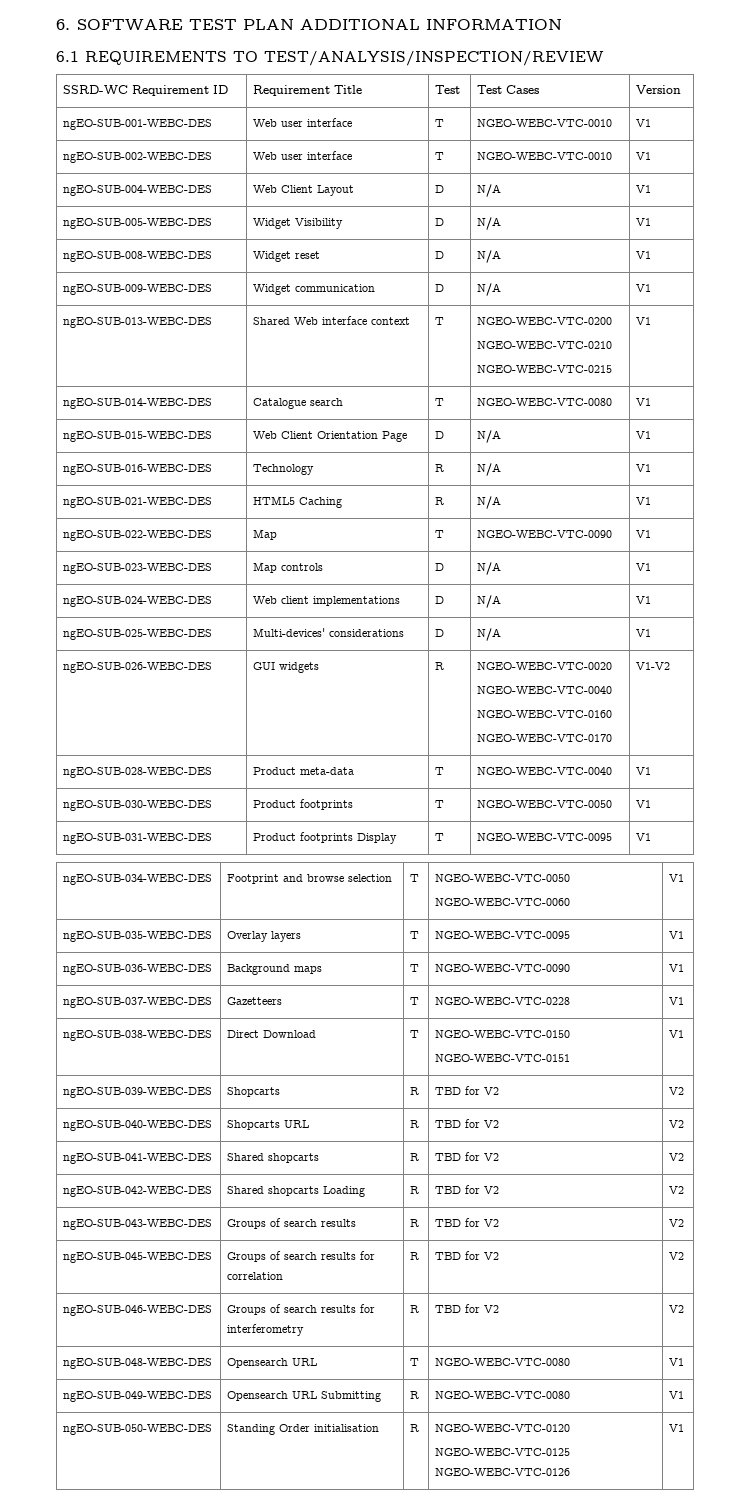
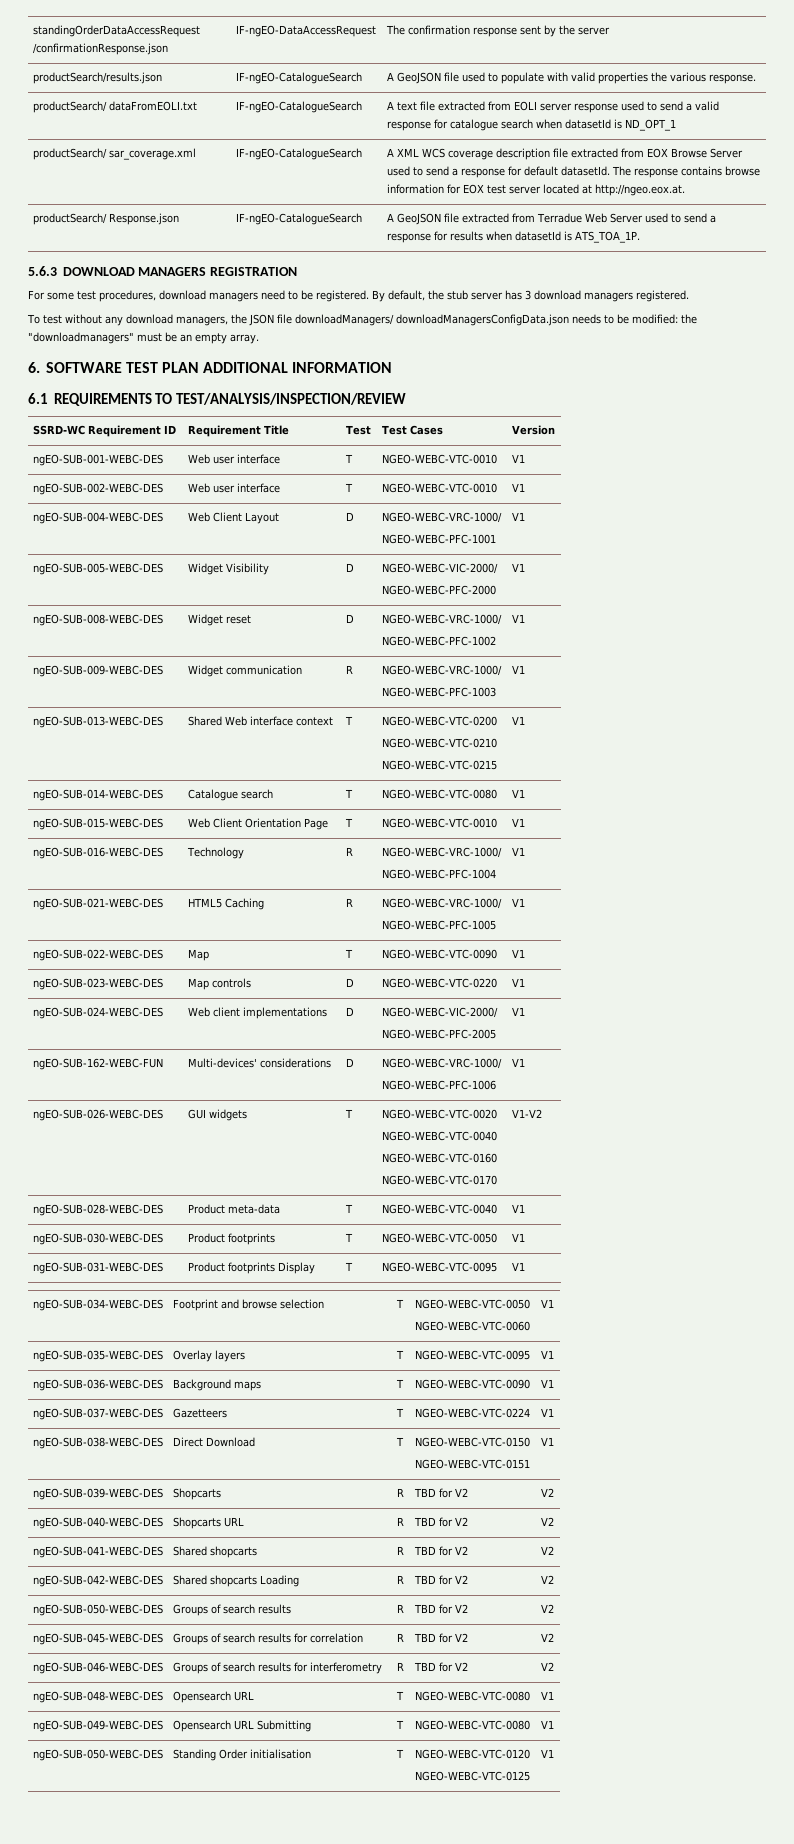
+ standingOrderDataAccessRequest /confirmationResponse.json | IF-ngEO-DataAccessRequest | The confirmation response sent by the server
+ productSearch/results.json | IF-ngEO-CatalogueSearch | A GeoJSON file used to populate with valid properties the various response.
+ productSearch/ dataFromEOLI.txt | IF-ngEO-CatalogueSearch | A text file extracted from EOLI server response used to send a valid response for catalogue search when datasetId is ND_OPT_1
+ productSearch/ sar_coverage.xml | IF-ngEO-CatalogueSearch | A XML WCS coverage description file extracted from EOX Browse Server used to send a response for default datasetId. The response contains browse information for EOX test server located at http://ngeo.eox.at.
+ productSearch/ Response.json | IF-ngEO-CatalogueSearch | A GeoJSON file extracted from Terradue Web Server used to send a response for results when datasetId is ATS_TOA_1P.
+ 5.6.3 DOWNLOAD MANAGERS REGISTRATION
+ For some test procedures, download managers need to be registered. By default, the stub server has 3 download managers registered.
+ To test without any download managers, the JSON file downloadManagers/ downloadManagersConfigData.json needs to be modified: the "downloadmanagers" must be an empty array.
- ngEO-SUB-004-WEBC-DES | Web Client Layout | D | N/A | V1
+ ngEO-SUB-004-WEBC-DES | Web Client Layout | D | NGEO-WEBC-VRC-1000/
+ NGEO-WEBC-PFC-1001 | V1
- ngEO-SUB-005-WEBC-DES | Widget Visibility | D | N/A | V1
+ ngEO-SUB-005-WEBC-DES | Widget Visibility | D | NGEO-WEBC-VIC-2000/
+ NGEO-WEBC-PFC-2000 | V1
- ngEO-SUB-008-WEBC-DES | Widget reset | D | N/A | V1
+ ngEO-SUB-008-WEBC-DES | Widget reset | D | NGEO-WEBC-VRC-1000/
+ NGEO-WEBC-PFC-1002 | V1
- ngEO-SUB-009-WEBC-DES | Widget communication | D | N/A | V1
+ ngEO-SUB-009-WEBC-DES | Widget communication | R | NGEO-WEBC-VRC-1000/
+ NGEO-WEBC-PFC-1003 | V1
- ngEO-SUB-015-WEBC-DES | Web Client Orientation Page | D | N/A | V1
+ ngEO-SUB-015-WEBC-DES | Web Client Orientation Page | T | NGEO-WEBC-VTC-0010 | V1
- ngEO-SUB-016-WEBC-DES | Technology | R | N/A | V1
+ ngEO-SUB-016-WEBC-DES | Technology | R | NGEO-WEBC-VRC-1000/
+ NGEO-WEBC-PFC-1004 | V1
- ngEO-SUB-021-WEBC-DES | HTML5 Caching | R | N/A | V1
+ ngEO-SUB-021-WEBC-DES | HTML5 Caching | R | NGEO-WEBC-VRC-1000/
+ NGEO-WEBC-PFC-1005 | V1
- ngEO-SUB-023-WEBC-DES | Map controls | D | N/A | V1
+ ngEO-SUB-023-WEBC-DES | Map controls | D | NGEO-WEBC-VTC-0220 | V1
- ngEO-SUB-024-WEBC-DES | Web client implementations | D | N/A | V1
- ngEO-SUB-025-WEBC-DES | Multi-devices' considerations | D | N/A | V1
+ ngEO-SUB-024-WEBC-DES | Web client implementations | D | NGEO-WEBC-VIC-2000/
+ NGEO-WEBC-PFC-2005 | V1
+ ngEO-SUB-162-WEBC-FUN | Multi-devices' considerations | D | NGEO-WEBC-VRC-1000/
+ NGEO-WEBC-PFC-1006 | V1
- ngEO-SUB-026-WEBC-DES | GUI widgets | R | NGEO-WEBC-VTC-0020
+ ngEO-SUB-026-WEBC-DES | GUI widgets | T | NGEO-WEBC-VTC-0020
- ngEO-SUB-037-WEBC-DES | Gazetteers | T | NGEO-WEBC-VTC-0228 | V1
+ ngEO-SUB-037-WEBC-DES | Gazetteers | T | NGEO-WEBC-VTC-0224 | V1
- ngEO-SUB-043-WEBC-DES | Groups of search results | R | TBD for V2 | V2
+ ngEO-SUB-050-WEBC-DES | Groups of search results | R | TBD for V2 | V2
- ngEO-SUB-049-WEBC-DES | Opensearch URL Submitting | R | NGEO-WEBC-VTC-0080 | V1
+ ngEO-SUB-049-WEBC-DES | Opensearch URL Submitting | T | NGEO-WEBC-VTC-0080 | V1
- ngEO-SUB-050-WEBC-DES | Standing Order initialisation | R | NGEO-WEBC-VTC-0120
- NGEO-WEBC-VTC-0125 NGEO-WEBC-VTC-0126 | V1
+ ngEO-SUB-050-WEBC-DES | Standing Order initialisation | T | NGEO-WEBC-VTC-0120
+ NGEO-WEBC-VTC-0125 | V1

